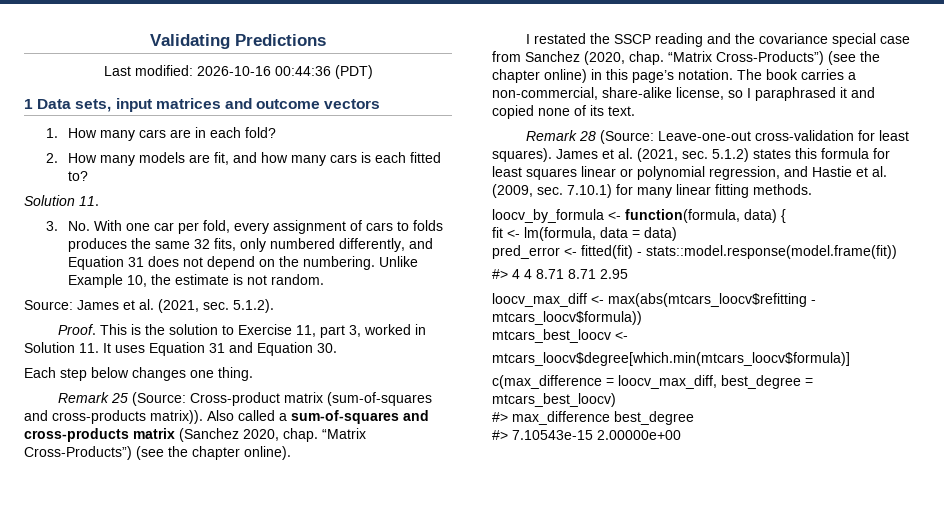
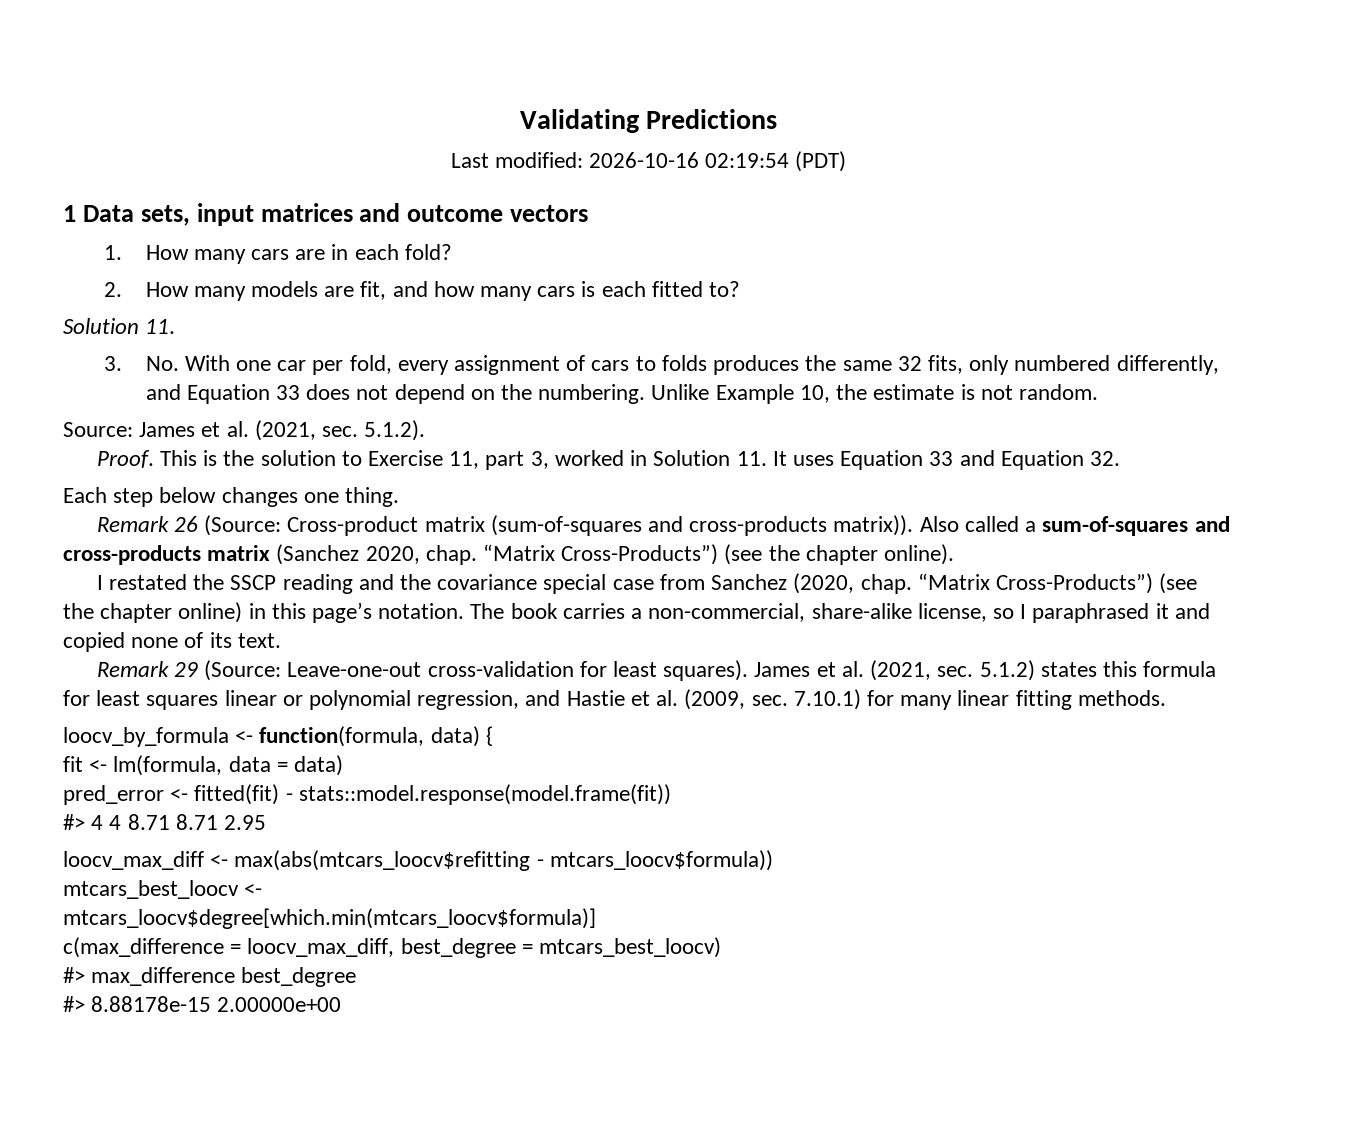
- Last modified: 2026-10-16 00:44:36 (PDT)
+ Last modified: 2026-10-16 02:19:54 (PDT)
- 3. No. With one car per fold, every assignment of cars to folds produces the same 32 fits, only numbered differently, and Equation 31 does not depend on the numbering.
+ 3. No. With one car per fold, every assignment of cars to folds produces the same 32 fits, only numbered differently, and Equation 33 does not depend on the numbering.
- This is the solution to Exercise 11, part 3, worked in Solution 11. It uses Equation 31 and Equation 30.
+ This is the solution to Exercise 11, part 3, worked in Solution 11. It uses Equation 33 and Equation 32.
- Remark 25 (Source: Cross-product matrix (sum-of-squares and cross-products matrix)).
+ Remark 26 (Source: Cross-product matrix (sum-of-squares and cross-products matrix)).
- Remark 28 (Source: Leave-one-out cross-validation for least squares).
+ Remark 29 (Source: Leave-one-out cross-validation for least squares).
- #> 7.10543e-15 2.00000e+00
+ #> 8.88178e-15 2.00000e+00

